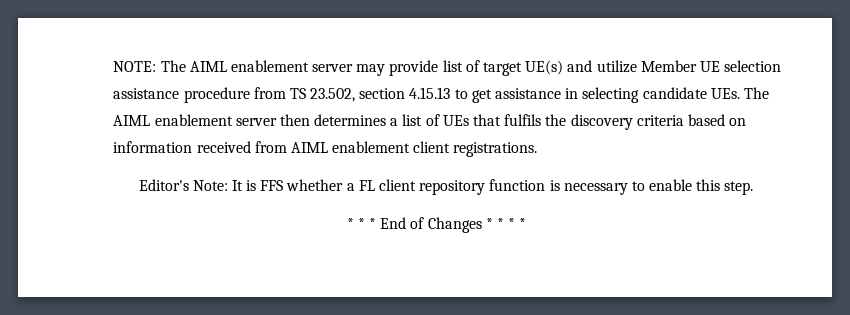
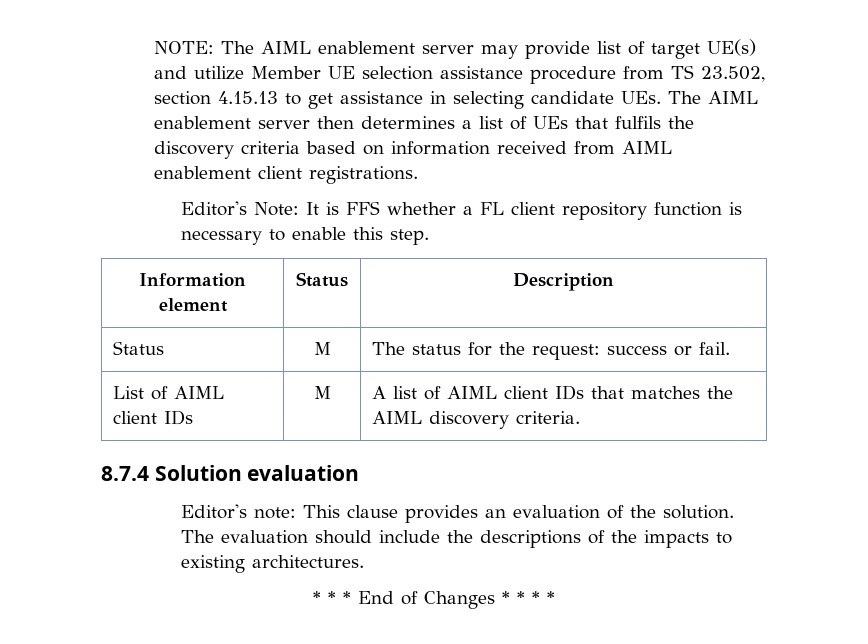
+ Information element | Status | Description
+ Status | M | The status for the request: success or fail.
+ List of AIML client IDs | M | A list of AIML client IDs that matches the AIML discovery criteria.
+ 8.7.4 Solution evaluation
+ Editor's note: This clause provides an evaluation of the solution. The evaluation should include the descriptions of the impacts to existing architectures.

